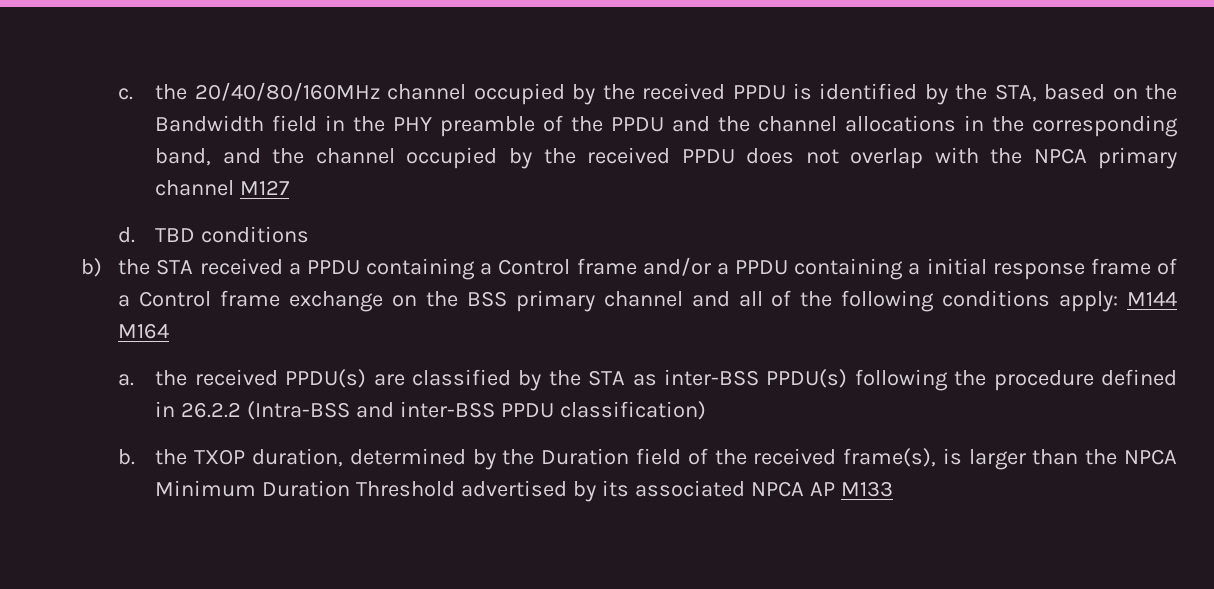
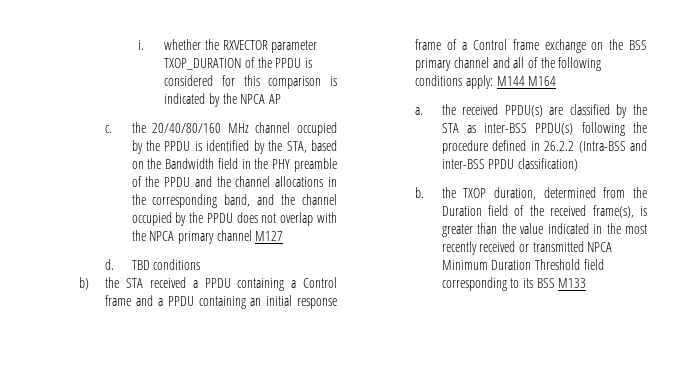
- c. the 20/40/80/160MHz channel occupied by the received PPDU is identified by the STA, based on the Bandwidth field in the PHY preamble of the PPDU and the channel allocations in the corresponding band, and the channel occupied by the received PPDU does not overlap with the NPCA primary channel M127
+ i. whether the RXVECTOR parameter TXOP_DURATION of the PPDU is considered for this comparison is indicated by the NPCA AP
+ c. the 20/40/80/160 MHz channel occupied by the PPDU is identified by the STA, based on the Bandwidth field in the PHY preamble of the PPDU and the channel allocations in the corresponding band, and the channel occupied by the PPDU does not overlap with the NPCA primary channel M127
- b) the STA received a PPDU containing a Control frame and/or a PPDU containing a initial response frame of a Control frame exchange on the BSS primary channel and all of the following conditions apply: M144 M164
+ b) the STA received a PPDU containing a Control frame and a PPDU containing an initial response frame of a Control frame exchange on the BSS primary channel and all of the following conditions apply: M144 M164
- b. the TXOP duration, determined by the Duration field of the received frame(s), is larger than the NPCA Minimum Duration Threshold advertised by its associated NPCA AP M133
+ b. the TXOP duration, determined from the Duration field of the received frame(s), is greater than the value indicated in the most recently received or transmitted NPCA Minimum Duration Threshold field corresponding to its BSS M133

